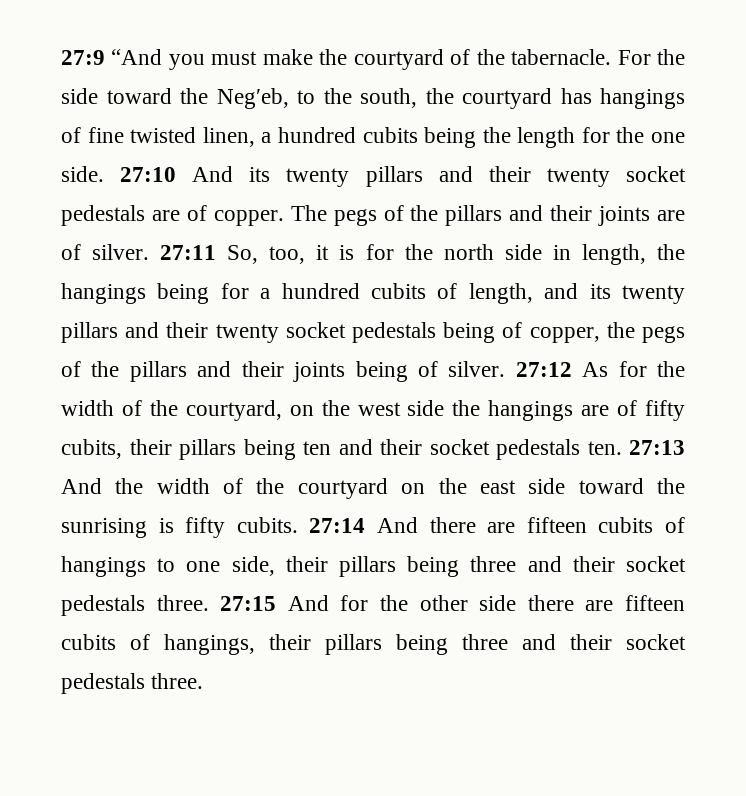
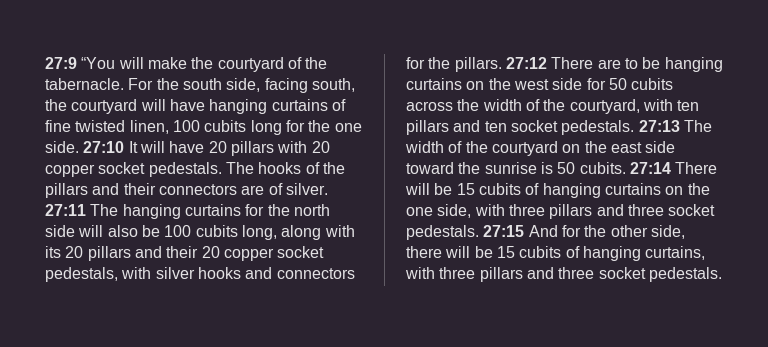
- 27:9 “And you must make the courtyard of the tabernacle.
+ 27:9 “You will make the courtyard of the tabernacle.
- For the side toward the Neg′eb, to the south, the courtyard has hangings of fine twisted linen, a hundred cubits being the length for the one side.
+ For the south side, facing south, the courtyard will have hanging curtains of fine twisted linen, 100 cubits long for the one side.
- 27:10 And its twenty pillars and their twenty socket pedestals are of copper. The pegs of the pillars and their joints are of silver.
+ 27:10 It will have 20 pillars with 20 copper socket pedestals. The hooks of the pillars and their connectors are of silver.
- 27:11 So, too, it is for the north side in length, the hangings being for a hundred cubits of length, and its twenty pillars and their twenty socket pedestals being of copper, the pegs of the pillars and their joints being of silver. 27:12 As for the width of the courtyard, on the west side the hangings are of fifty cubits, their pillars being ten and their socket pedestals ten. 27:13 And the width of the courtyard on the east side toward the sunrising is fifty cubits. 27:14 And there are fifteen cubits of hangings to one side, their pillars being three and their socket pedestals three.
+ 27:11 The hanging curtains for the north side will also be 100 cubits long, along with its 20 pillars and their 20 copper socket pedestals, with silver hooks and connectors for the pillars. 27:12 There are to be hanging curtains on the west side for 50 cubits across the width of the courtyard, with ten pillars and ten socket pedestals. 27:13 The width of the courtyard on the east side toward the sunrise is 50 cubits. 27:14 There will be 15 cubits of hanging curtains on the one side, with three pillars and three socket pedestals.
- 27:15 And for the other side there are fifteen cubits of hangings, their pillars being three and their socket pedestals three.
+ 27:15 And for the other side, there will be 15 cubits of hanging curtains, with three pillars and three socket pedestals.

